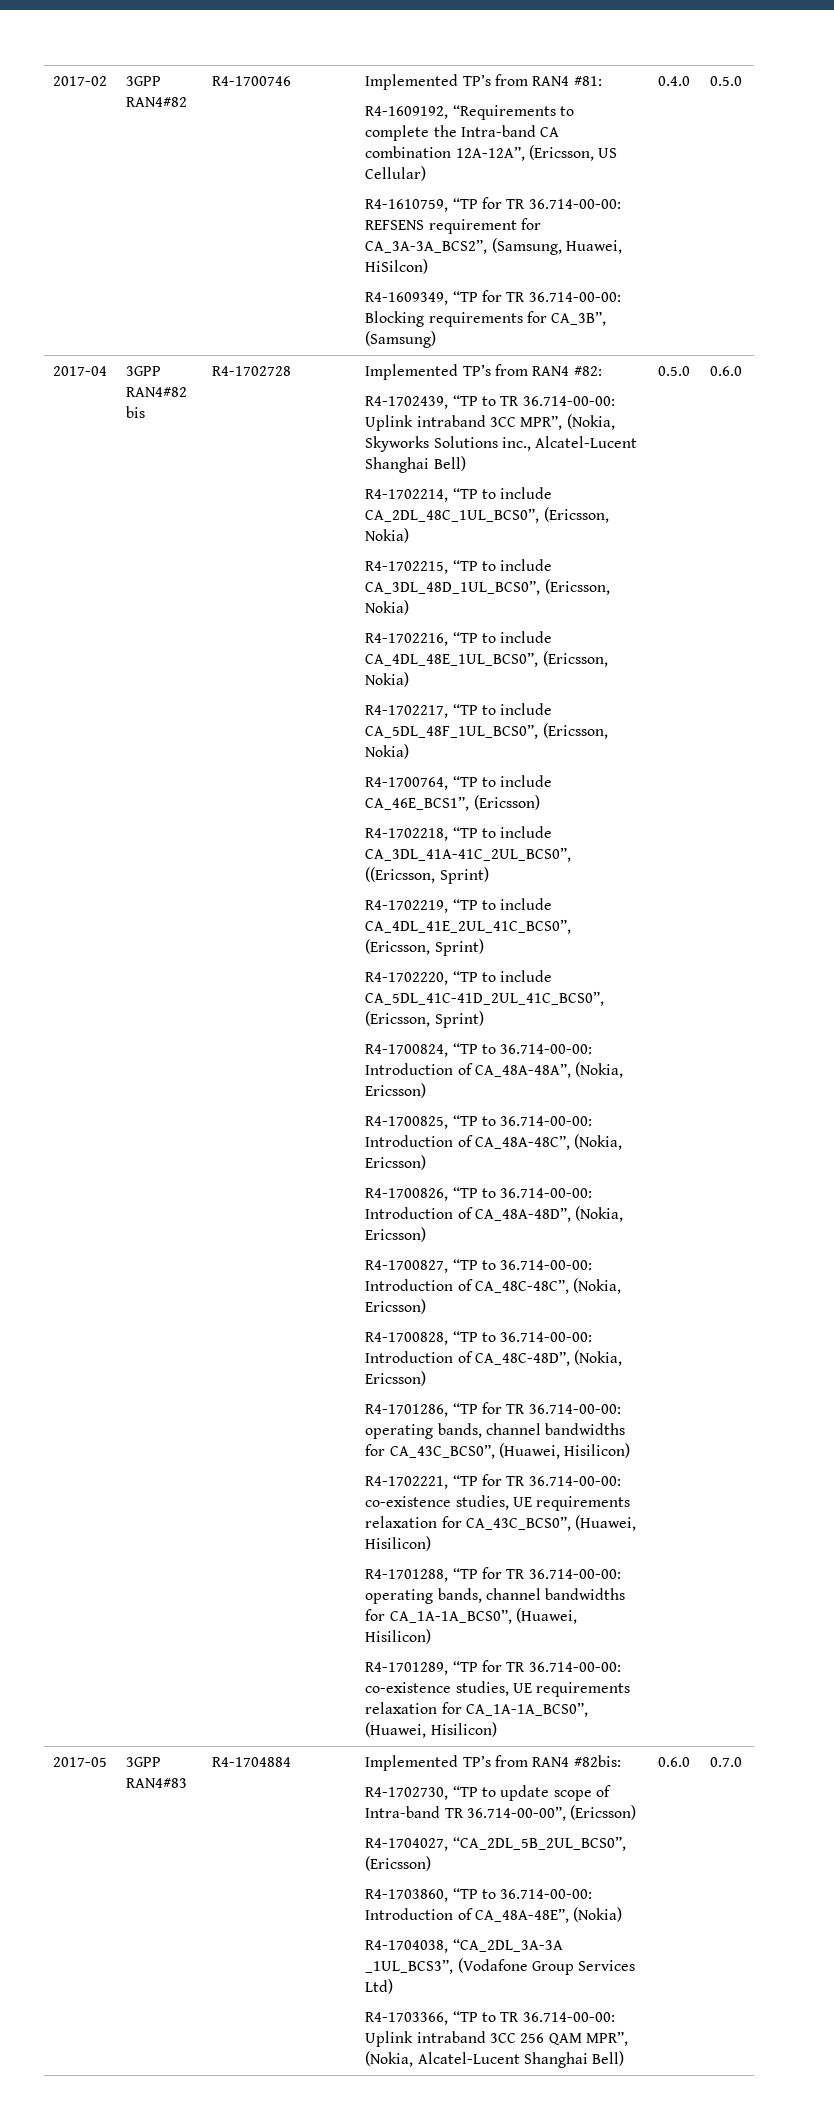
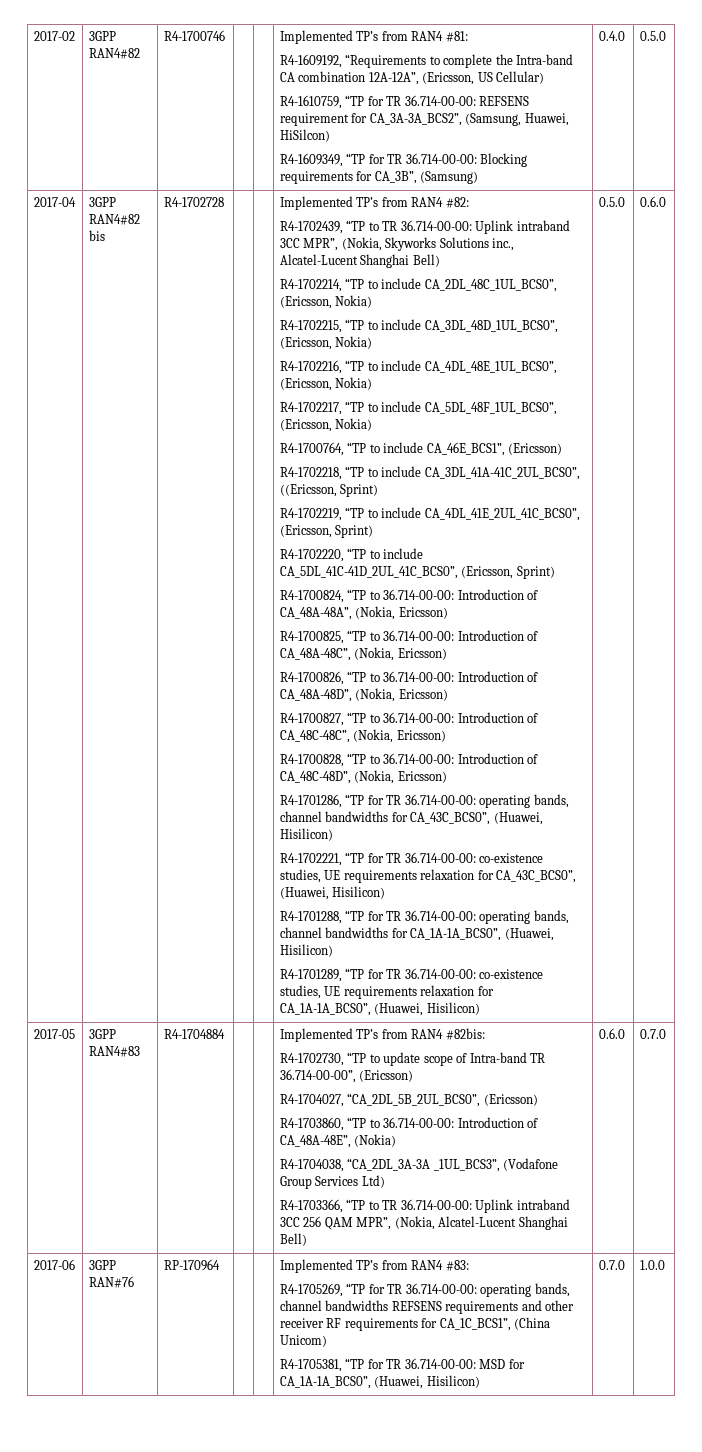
+ 2017-06 | 3GPP RAN#76 | RP-170964 | | | Implemented TP’s from RAN4 #83:
+ R4-1705269, “TP for TR 36.714-00-00: operating bands, channel bandwidths REFSENS requirements and other receiver RF requirements for CA_1C_BCS1”, (China Unicom)
+ R4-1705381, “TP for TR 36.714-00-00: MSD for CA_1A-1A_BCS0”, (Huawei, Hisilicon) | 0.7.0 | 1.0.0

